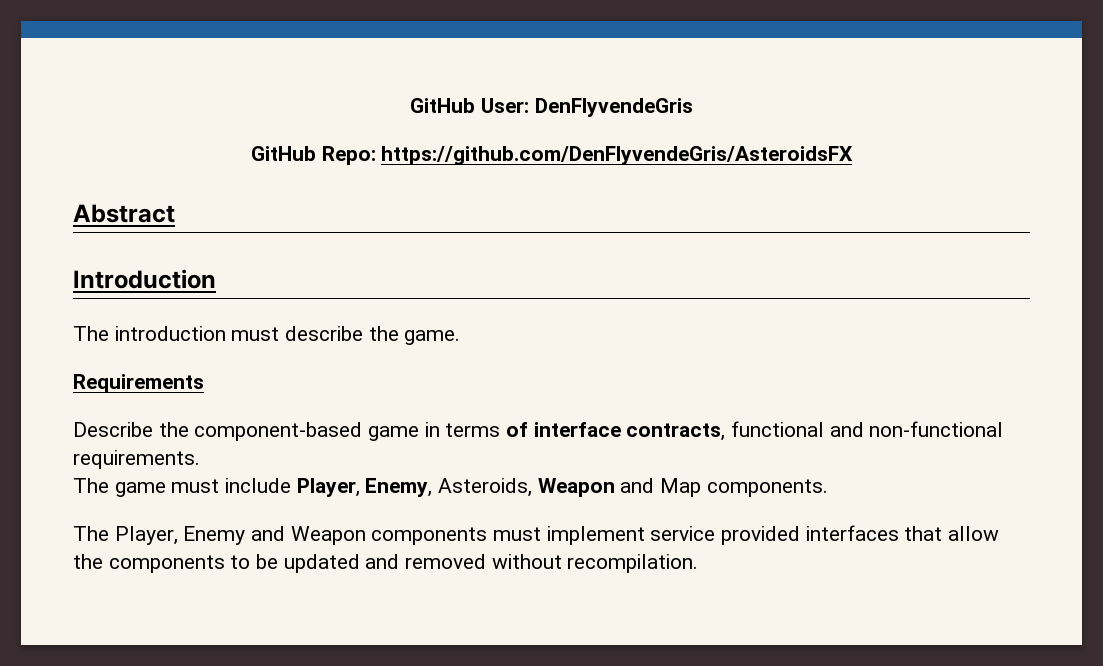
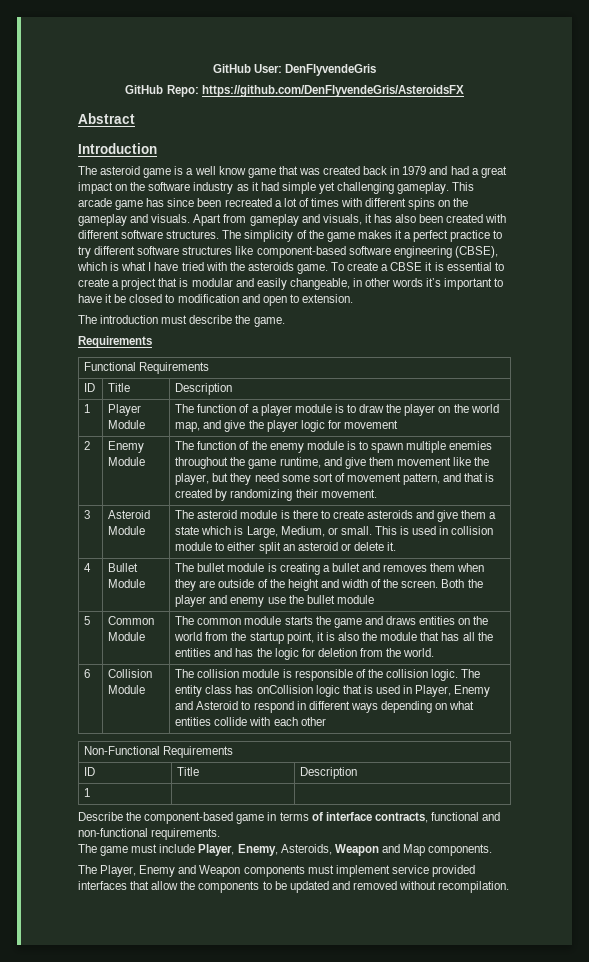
+ The asteroid game is a well know game that was created back in 1979 and had a great impact on the software industry as it had simple yet challenging gameplay. This arcade game has since been recreated a lot of times with different spins on the gameplay and visuals. Apart from gameplay and visuals, it has also been created with different software structures. The simplicity of the game makes it a perfect practice to try different software structures like component-based software engineering (CBSE), which is what I have tried with the asteroids game. To create a CBSE it is essential to create a project that is modular and easily changeable, in other words it’s important to have it be closed to modification and open to extension.
+ Functional Requirements
+ ID | Title | Description
+ 1 | Player Module | The function of a player module is to draw the player on the world map, and give the player logic for movement
+ 2 | Enemy Module | The function of the enemy module is to spawn multiple enemies throughout the game runtime, and give them movement like the player, but they need some sort of movement pattern, and that is created by randomizing their movement.
+ 3 | Asteroid Module | The asteroid module is there to create asteroids and give them a state which is Large, Medium, or small. This is used in collision module to either split an asteroid or delete it.
+ 4 | Bullet Module | The bullet module is creating a bullet and removes them when they are outside of the height and width of the screen. Both the player and enemy use the bullet module
+ 5 | Common Module | The common module starts the game and draws entities on the world from the startup point, it is also the module that has all the entities and has the logic for deletion from the world.
+ 6 | Collision Module | The collision module is responsible of the collision logic. The entity class has onCollision logic that is used in Player, Enemy and Asteroid to respond in different ways depending on what entities collide with each other
+ Non-Functional Requirements
+ ID | Title | Description
+ 1 | |

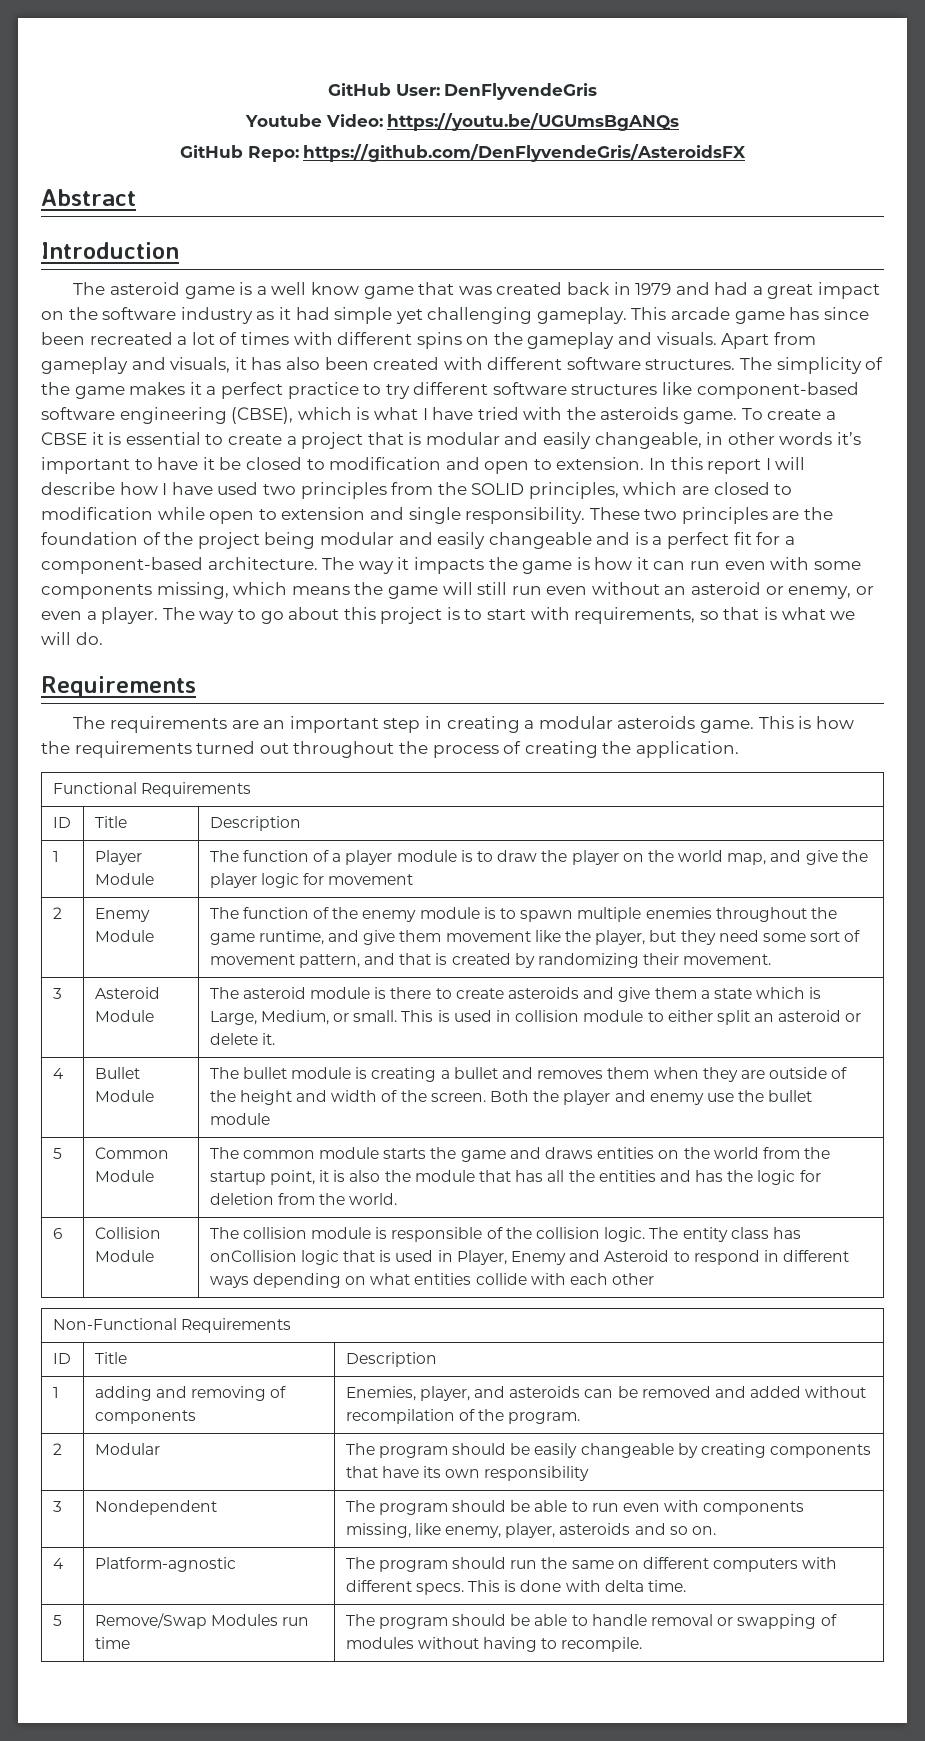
+ Youtube Video: https://youtu.be/UGUmsBgANQs
- To create a CBSE it is essential to create a project that is modular and easily changeable, in other words it’s important to have it be closed to modification and open to extension.
- The introduction must describe the game.
+ To create a CBSE it is essential to create a project that is modular and easily changeable, in other words it’s important to have it be closed to modification and open to extension. In this report I will describe how I have used two principles from the SOLID principles, which are closed to modification while open to extension and single responsibility. These two principles are the foundation of the project being modular and easily changeable and is a perfect fit for a component-based architecture. The way it impacts the game is how it can run even with some components missing, which means the game will still run even without an asteroid or enemy, or even a player. The way to go about this project is to start with requirements, so that is what we will do.
  Requirements
+ The requirements are an important step in creating a modular asteroids game. This is how the requirements turned out throughout the process of creating the application.
- 1 | |
- Describe the component-based game in terms of interface contracts, functional and non-functional requirements.
- The game must include Player, Enemy, Asteroids, Weapon and Map components.
- The Player, Enemy and Weapon components must implement service provided interfaces that allow the components to be updated and removed without recompilation.
+ 1 | adding and removing of components | Enemies, player, and asteroids can be removed and added without recompilation of the program.
+ 2 | Modular | The program should be easily changeable by creating components that have its own responsibility
+ 3 | Nondependent | The program should be able to run even with components missing, like enemy, player, asteroids and so on.
+ 4 | Platform-agnostic | The program should run the same on different computers with different specs. This is done with delta time.
+ 5 | Remove/Swap Modules run time | The program should be able to handle removal or swapping of modules without having to recompile.

